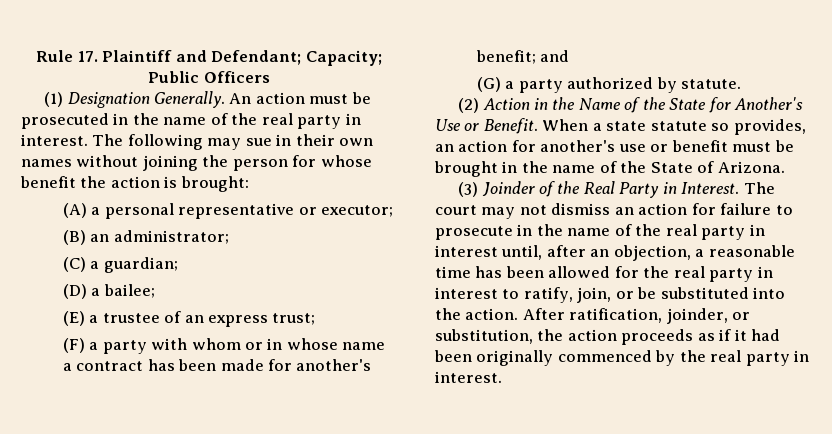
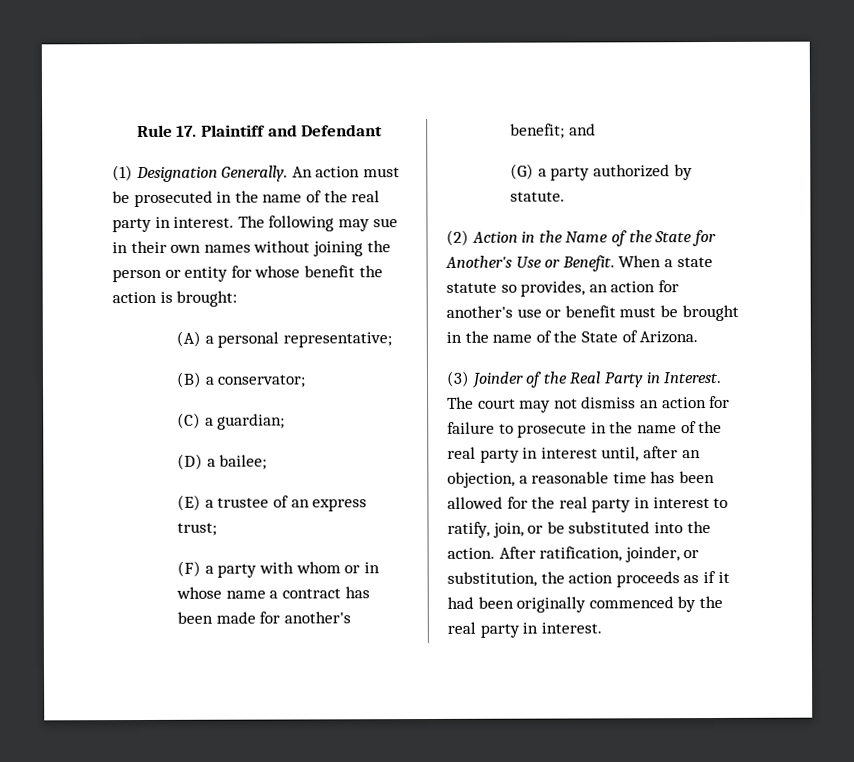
- Rule 17. Plaintiff and Defendant; Capacity; Public Officers
+ Rule 17. Plaintiff and Defendant
- The following may sue in their own names without joining the person for whose benefit the action is brought:
+ The following may sue in their own names without joining the person or entity for whose benefit the action is brought:
- (A) a personal representative or executor;
+ (A) a personal representative;
- (B) an administrator;
+ (B) a conservator;

